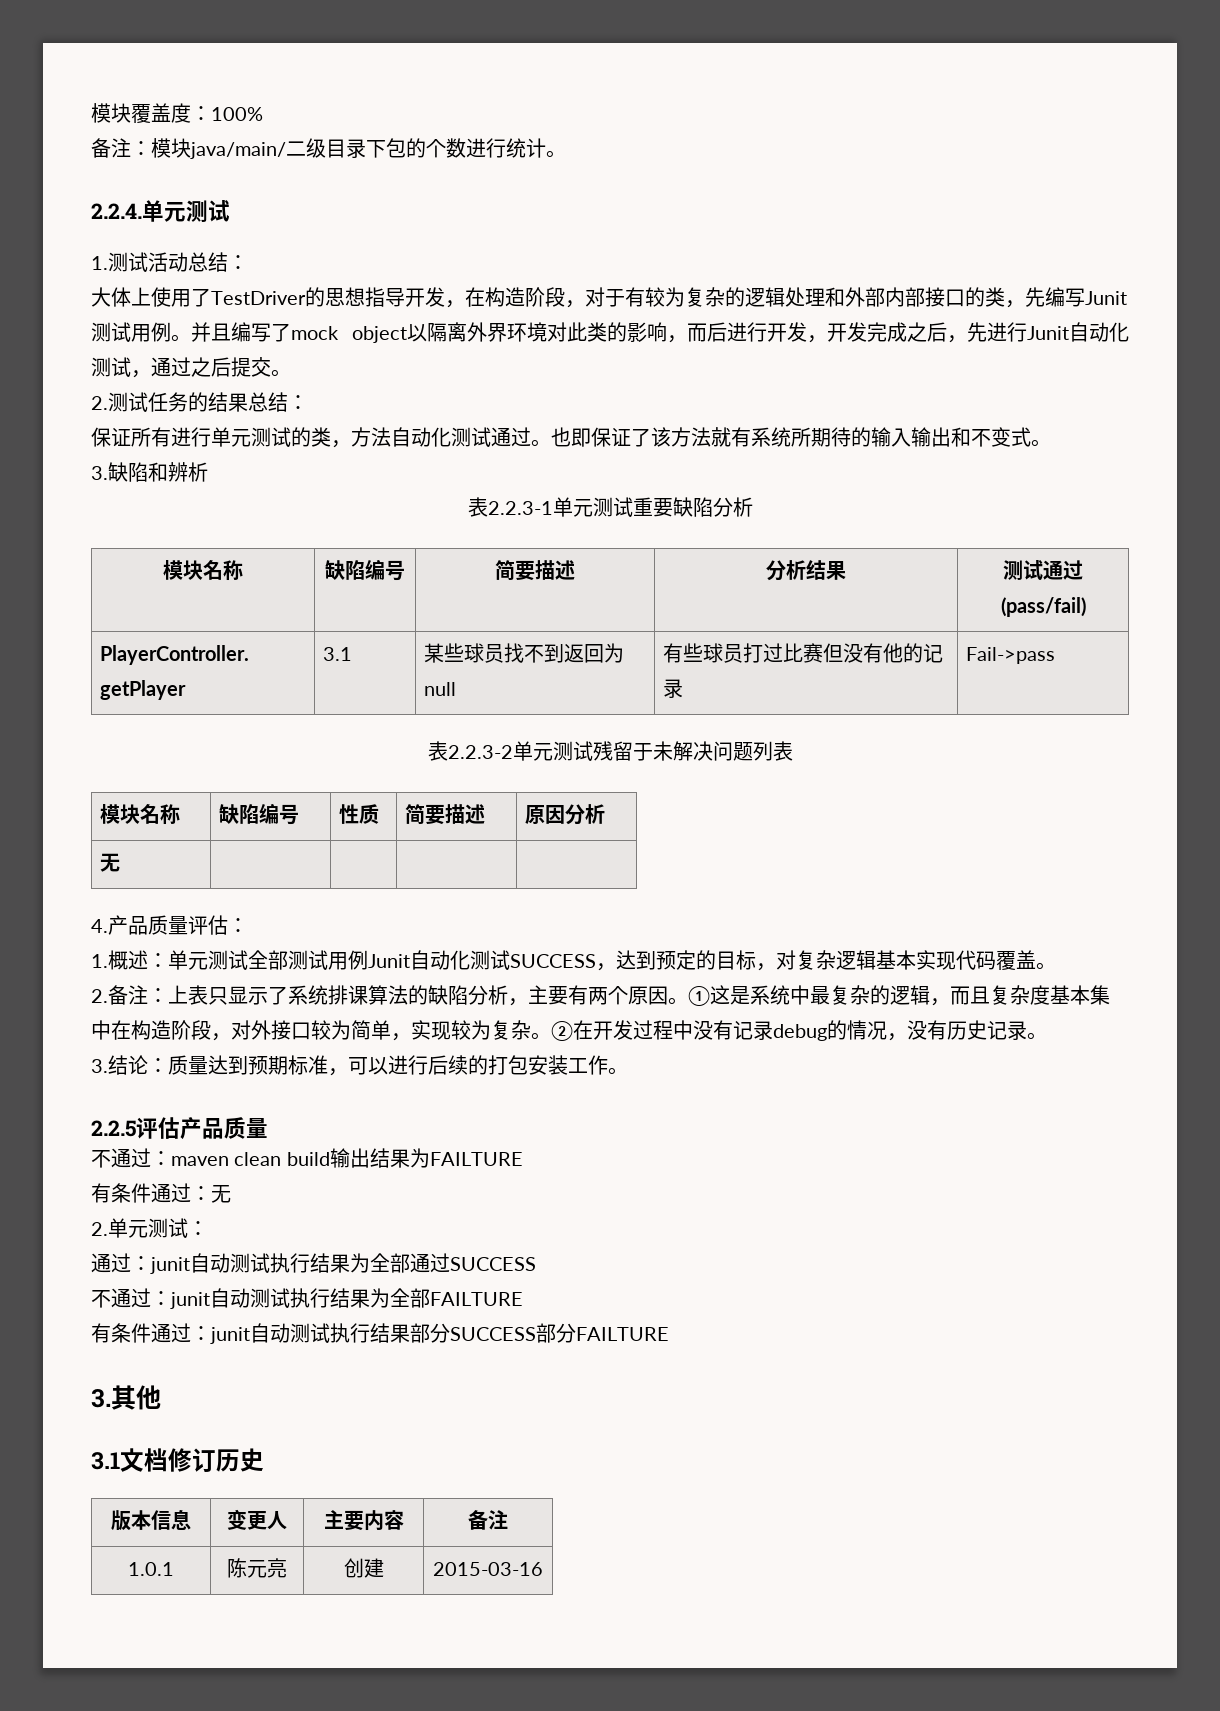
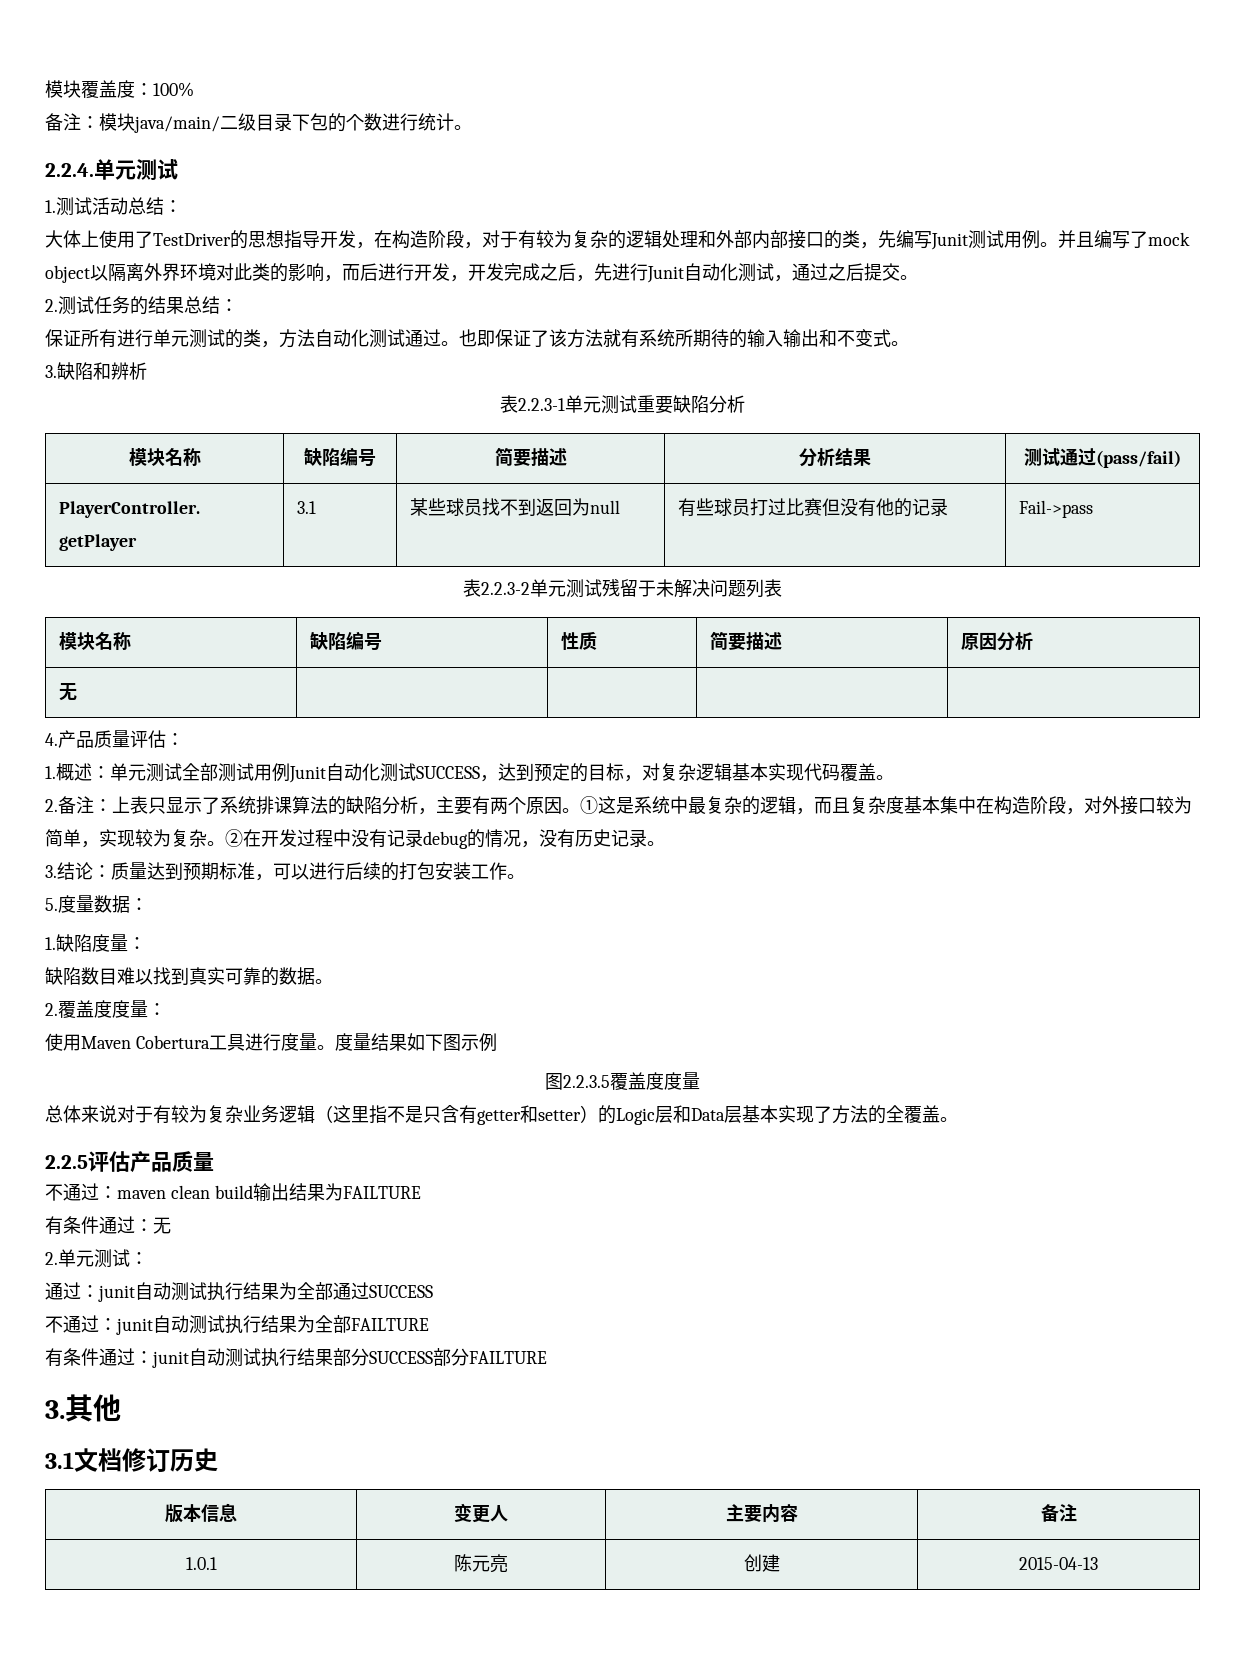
+ 5.度量数据：
+ 1.缺陷度量：
+ 缺陷数目难以找到真实可靠的数据。
+ 2.覆盖度度量：
+ 使用Maven Cobertura工具进行度量。度量结果如下图示例
+ 图2.2.3.5覆盖度度量
+ 总体来说对于有较为复杂业务逻辑（这里指不是只含有getter和setter）的Logic层和Data层基本实现了方法的全覆盖。
- 1.0.1 | 陈元亮 | 创建 | 2015-03-16
+ 1.0.1 | 陈元亮 | 创建 | 2015-04-13

